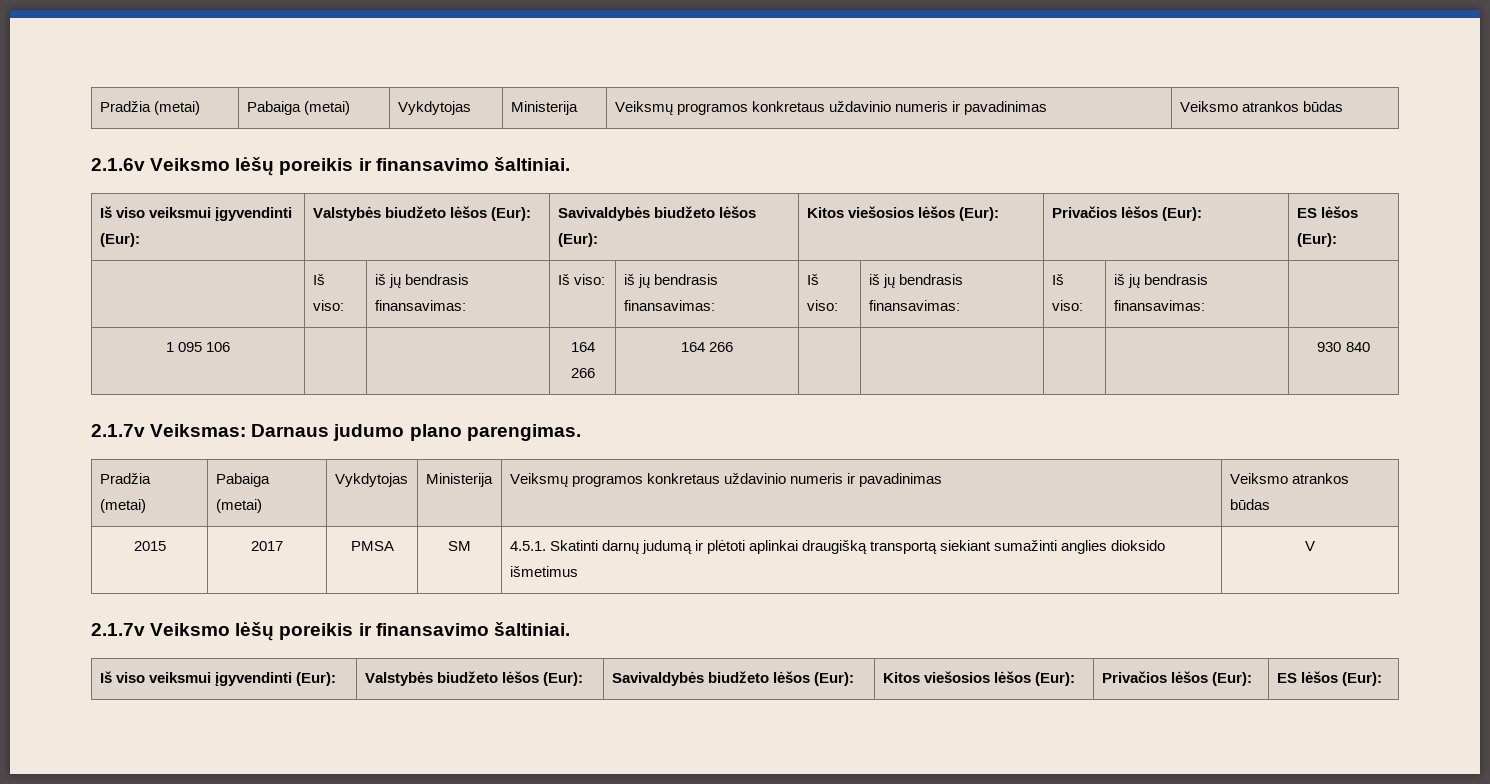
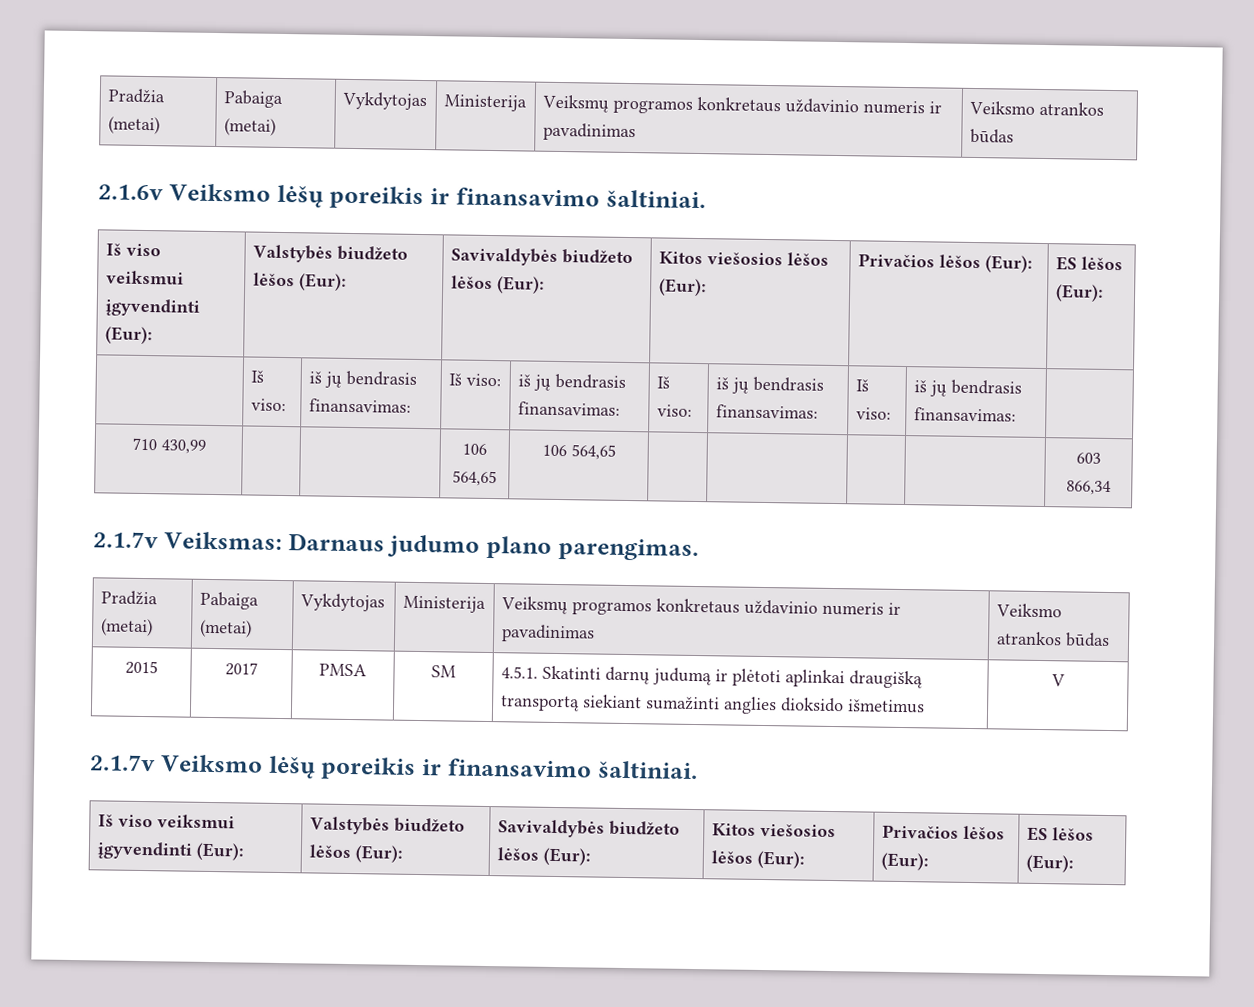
- 1 095 106 | | | 164 266 | 164 266 | | | | | 930 840
+ 710 430,99 | | | 106 564,65 | 106 564,65 | | | | | 603 866,34

